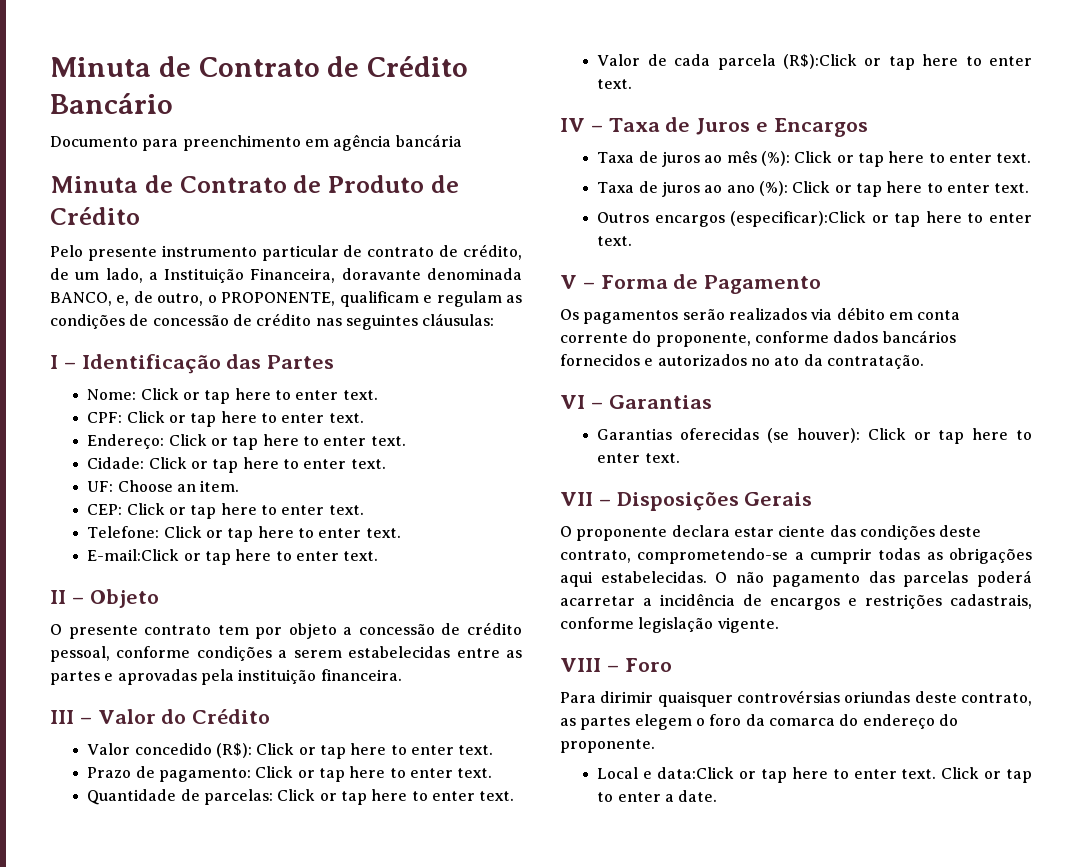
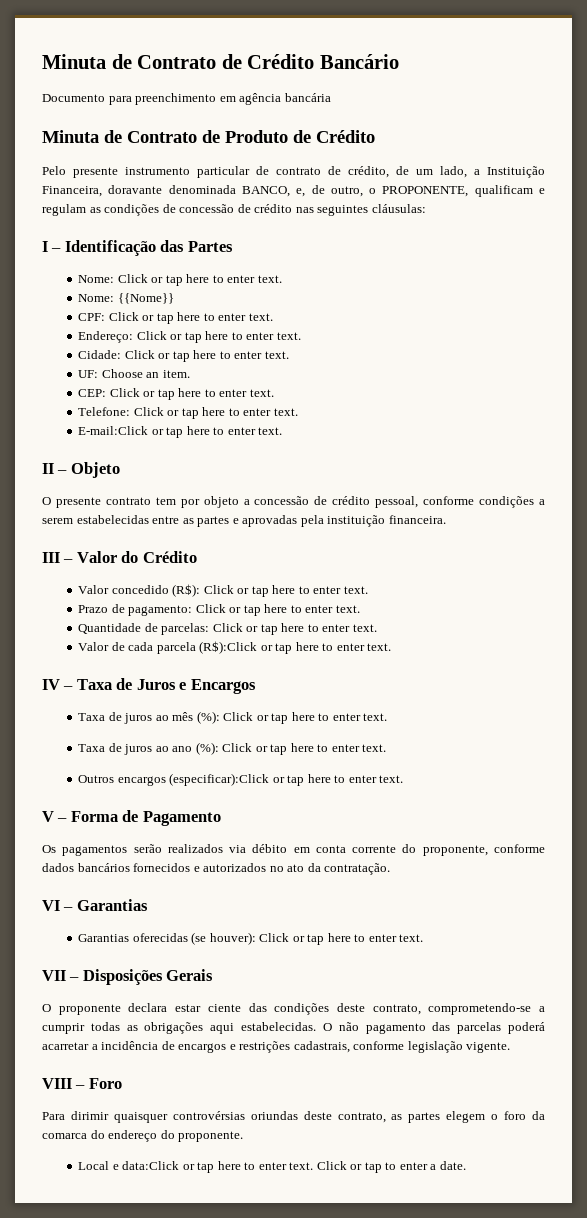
+ Nome: {{Nome}}

